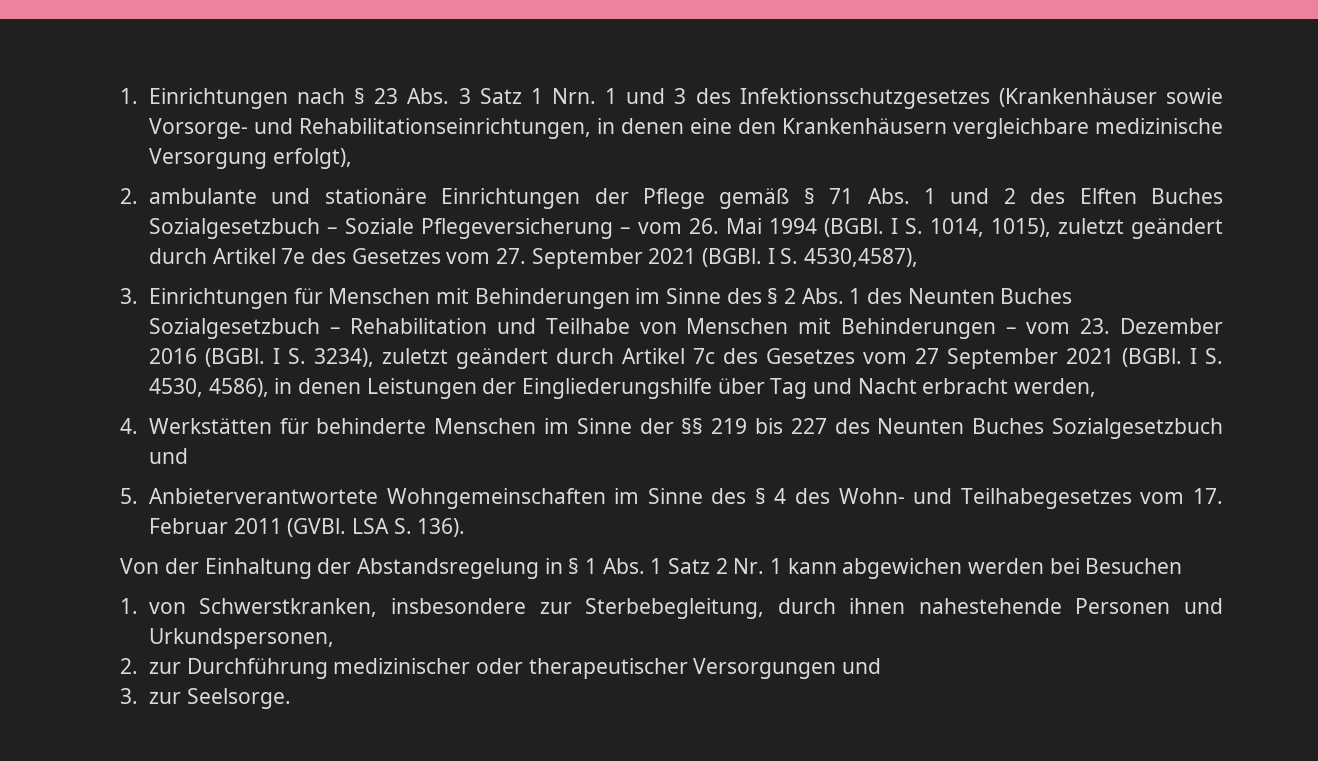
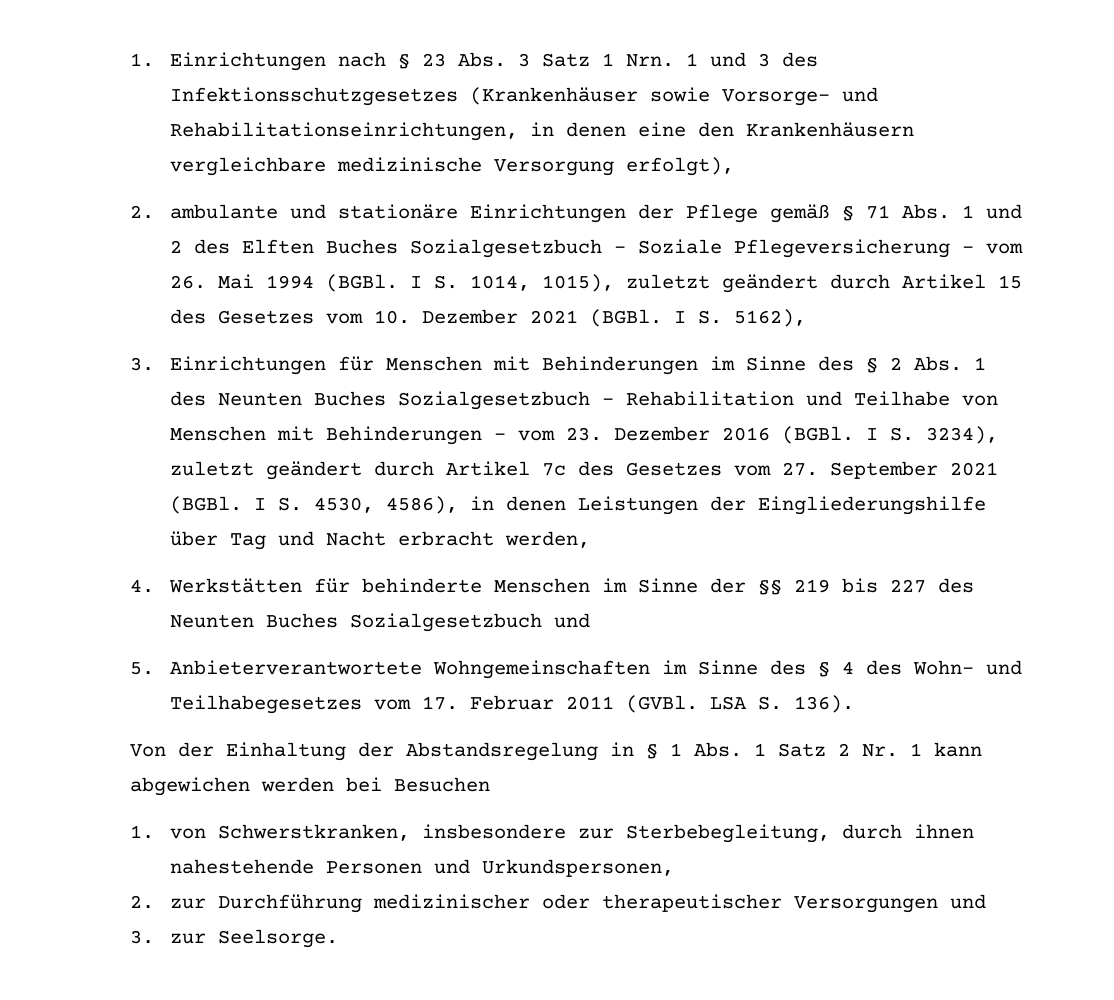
- I S. 1014, 1015), zuletzt geändert durch Artikel 7e des Gesetzes vom 27. September 2021 (BGBl. I S. 4530,4587),
+ I S. 1014, 1015), zuletzt geändert durch Artikel 15 des Gesetzes vom 10. Dezember 2021 (BGBl. I S. 5162),
- I S. 3234), zuletzt geändert durch Artikel 7c des Gesetzes vom 27 September 2021 (BGBl.
+ I S. 3234), zuletzt geändert durch Artikel 7c des Gesetzes vom 27. September 2021 (BGBl.

